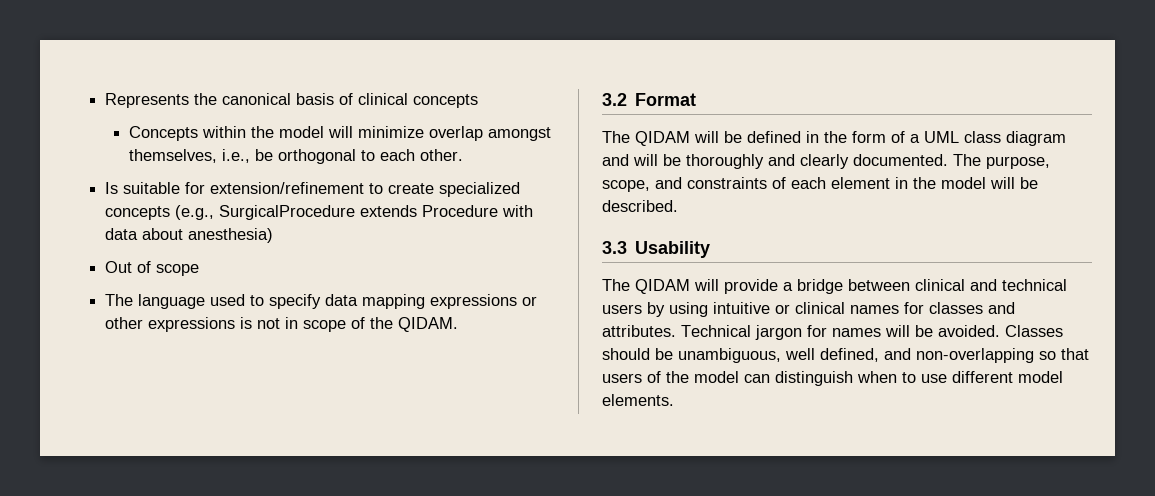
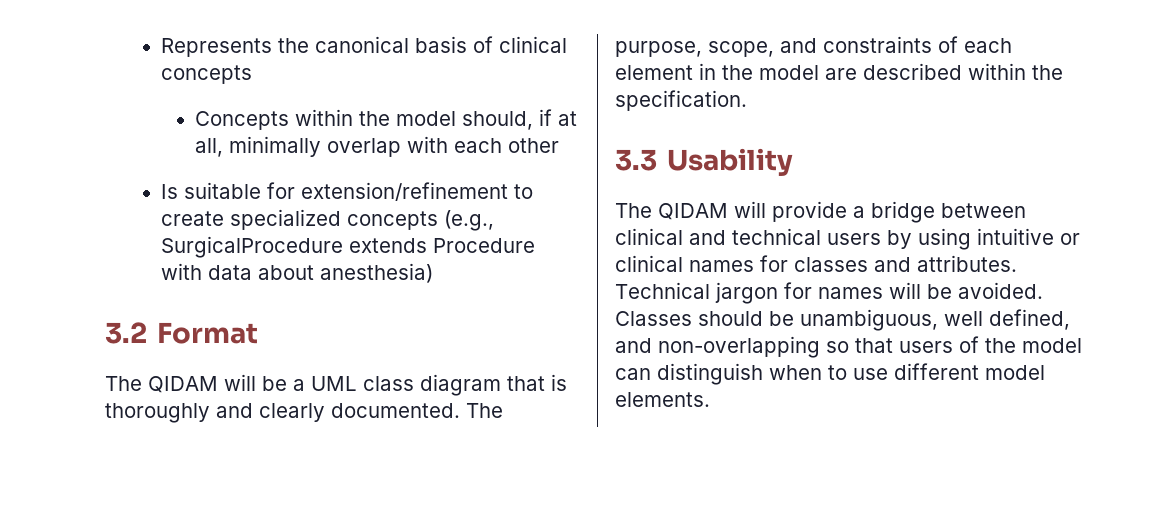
- Concepts within the model will minimize overlap amongst themselves, i.e., be orthogonal to each other.
+ Concepts within the model should, if at all, minimally overlap with each other
- Out of scope
- The language used to specify data mapping expressions or other expressions is not in scope of the QIDAM.
- The QIDAM will be defined in the form of a UML class diagram and will be thoroughly and clearly documented.
+ The QIDAM will be a UML class diagram that is thoroughly and clearly documented.
- The purpose, scope, and constraints of each element in the model will be described.
+ The purpose, scope, and constraints of each element in the model are described within the specification.

